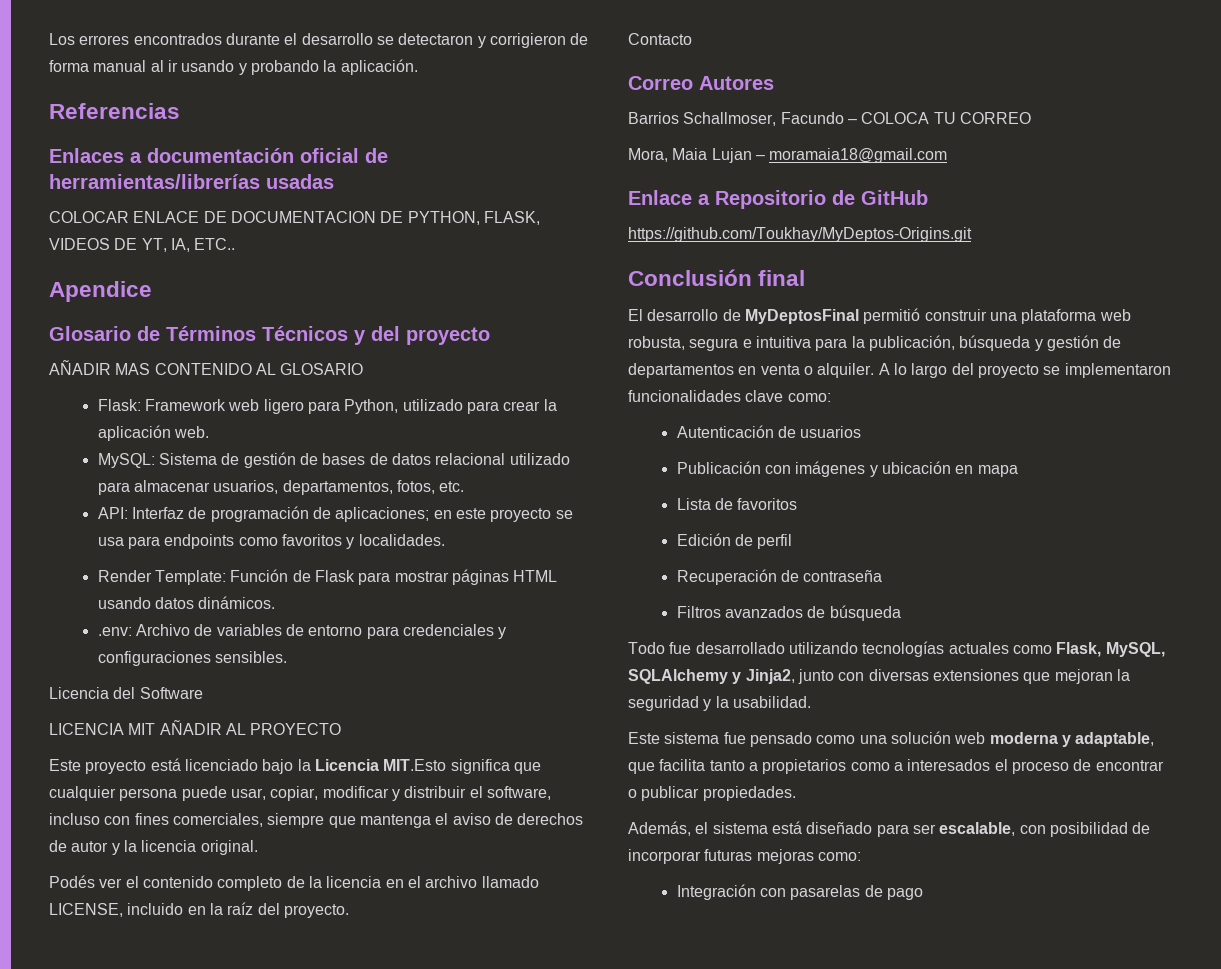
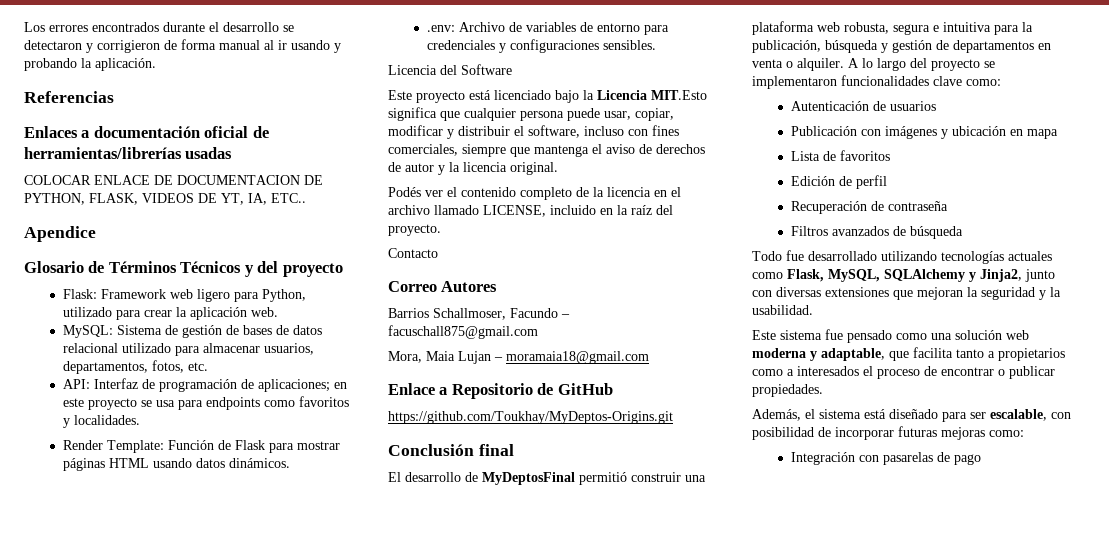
- AÑADIR MAS CONTENIDO AL GLOSARIO
- LICENCIA MIT AÑADIR AL PROYECTO
- Barrios Schallmoser, Facundo – COLOCA TU CORREO
+ Barrios Schallmoser, Facundo – facuschall875@gmail.com

